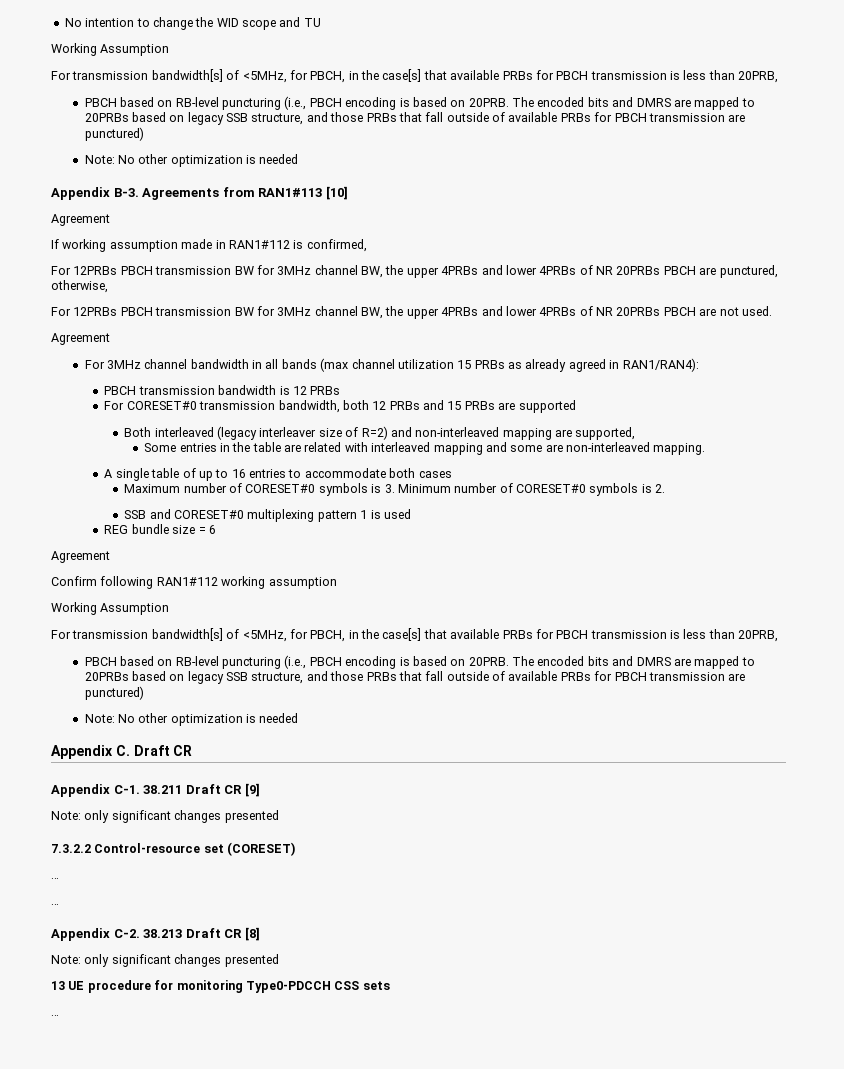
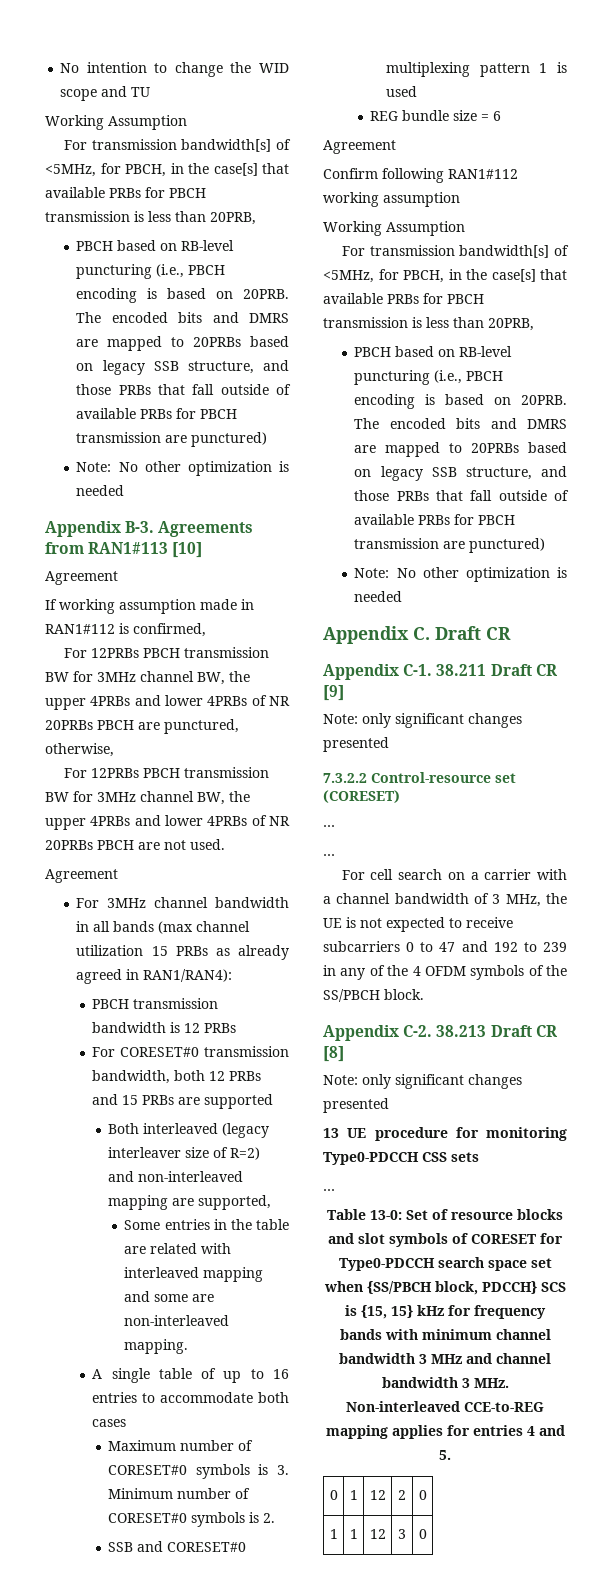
+ For cell search on a carrier with a channel bandwidth of 3 MHz, the UE is not expected to receive subcarriers 0 to 47 and 192 to 239 in any of the 4 OFDM symbols of the SS/PBCH block.
+ Table 13-0: Set of resource blocks and slot symbols of CORESET for Type0-PDCCH search space set when {SS/PBCH block, PDCCH} SCS is {15, 15} kHz for frequency bands with minimum channel bandwidth 3 MHz and channel bandwidth 3 MHz. Non-interleaved CCE-to-REG mapping applies for entries 4 and 5.
+ 0 | 1 | 12 | 2 | 0
+ 1 | 1 | 12 | 3 | 0

